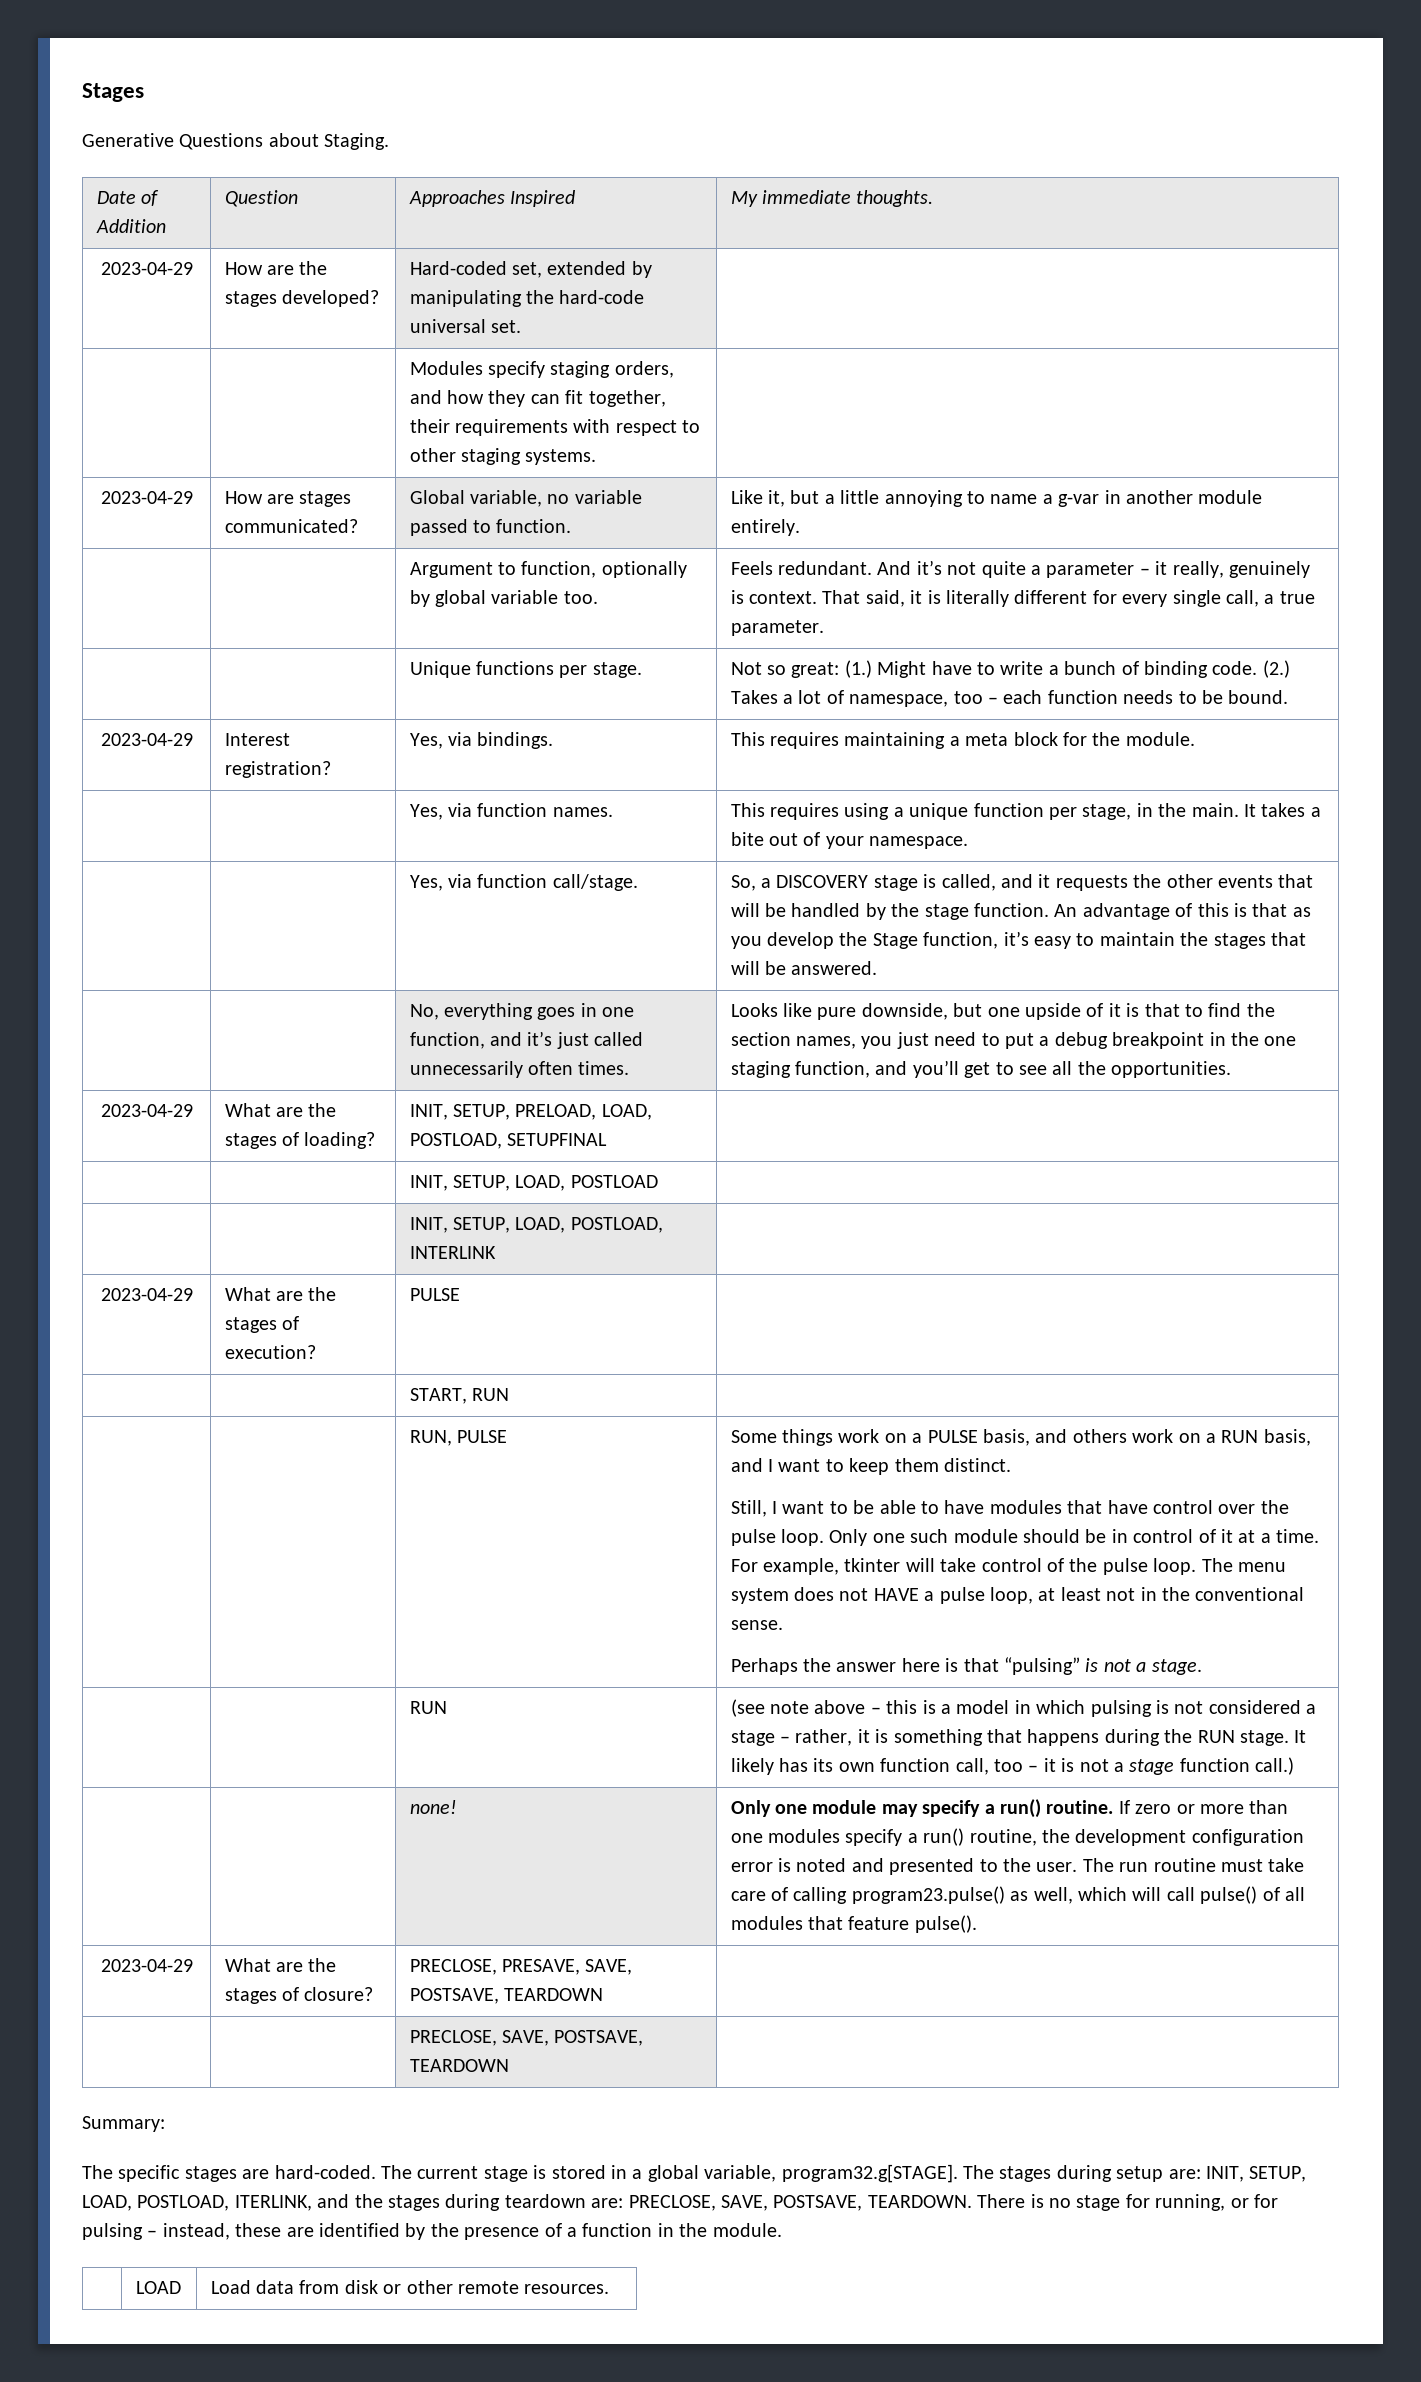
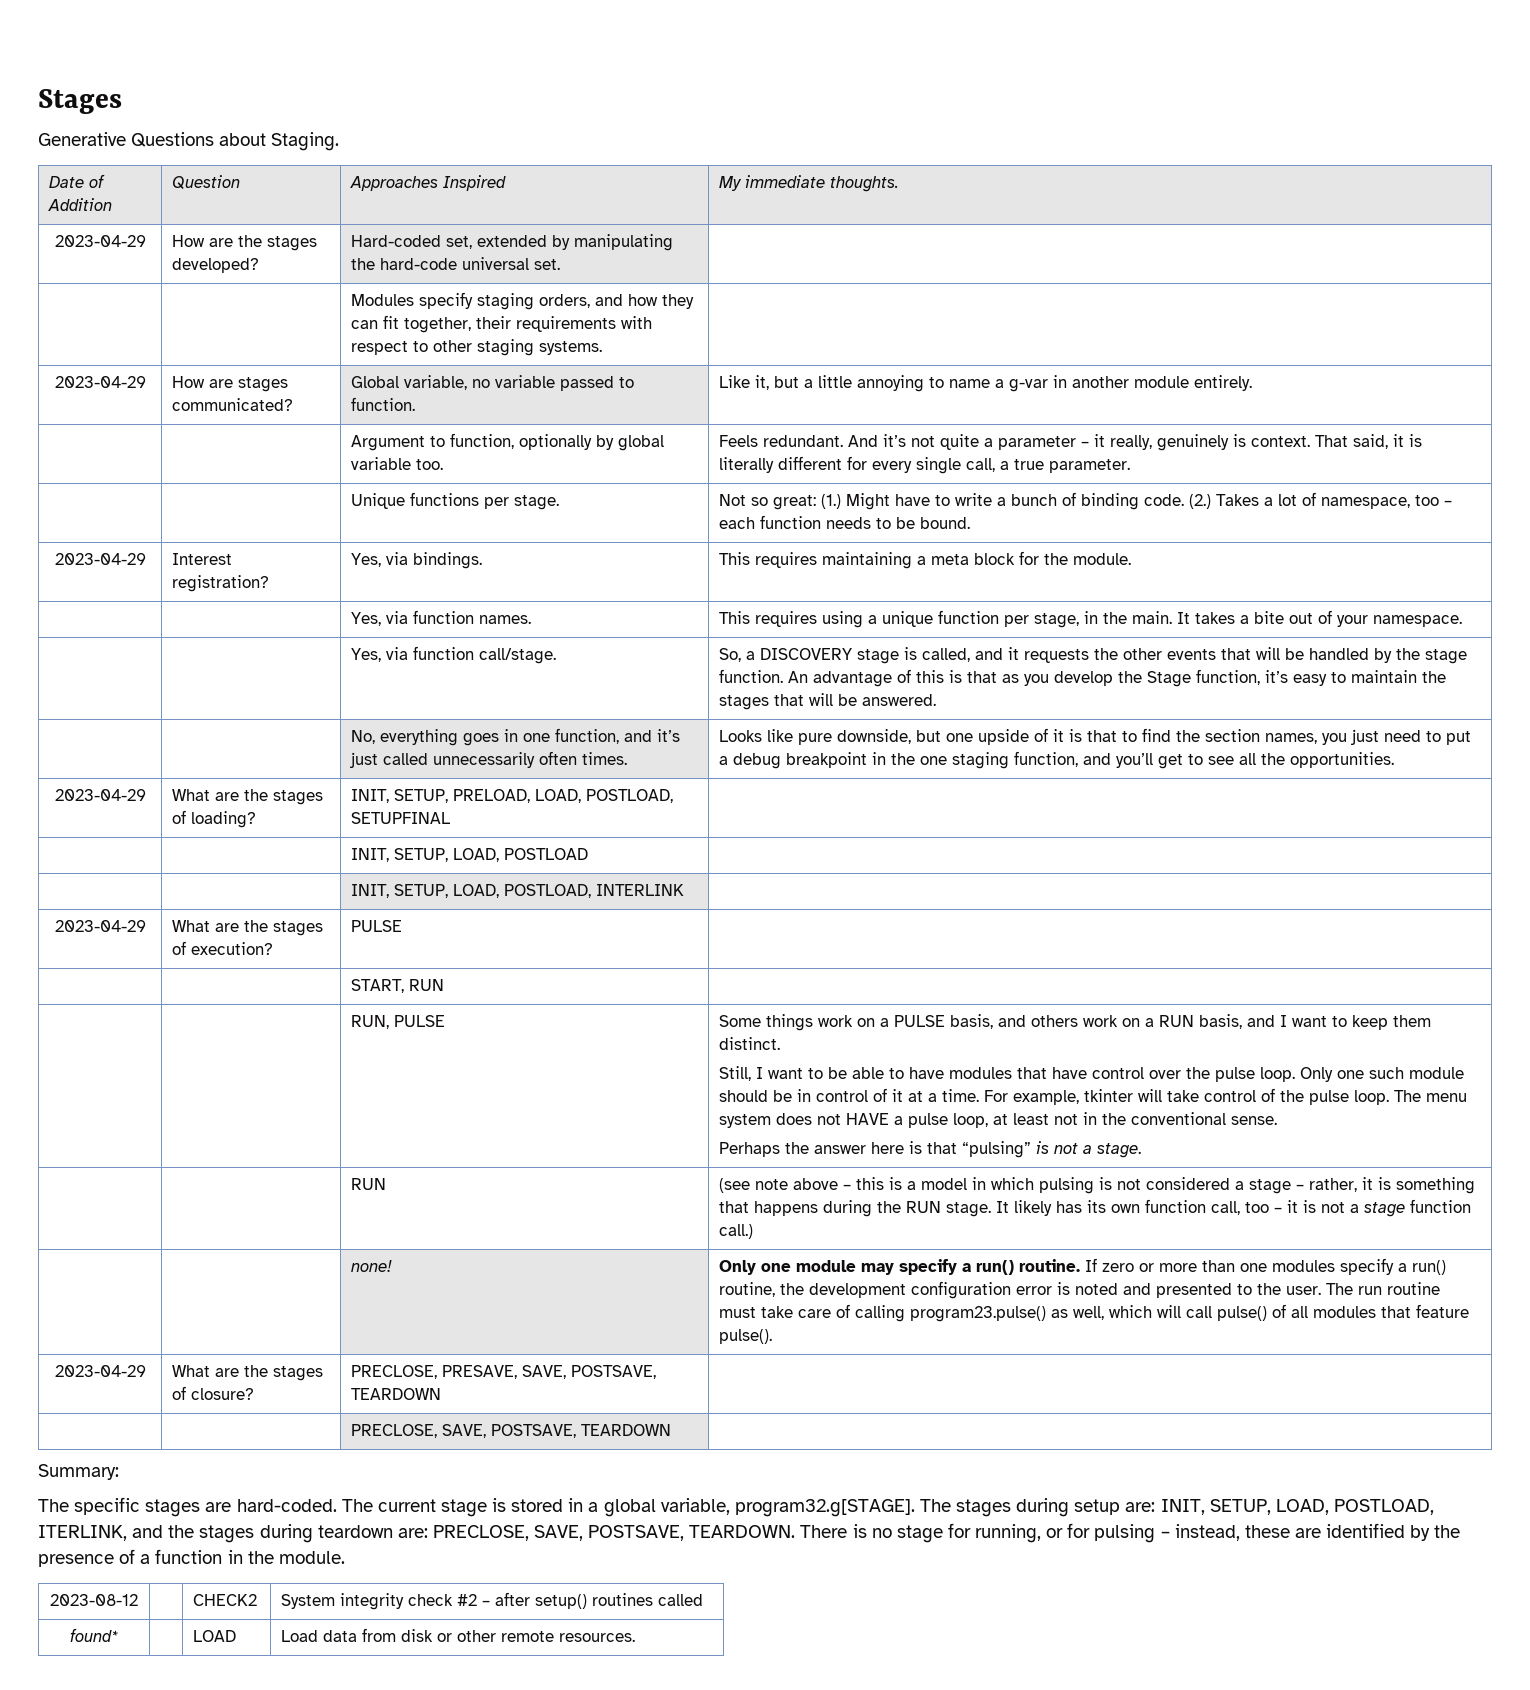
- | LOAD | Load data from disk or other remote resources.
+ 2023-08-12 | | CHECK2 | System integrity check #2 – after setup() routines called
+ found* | | LOAD | Load data from disk or other remote resources.

